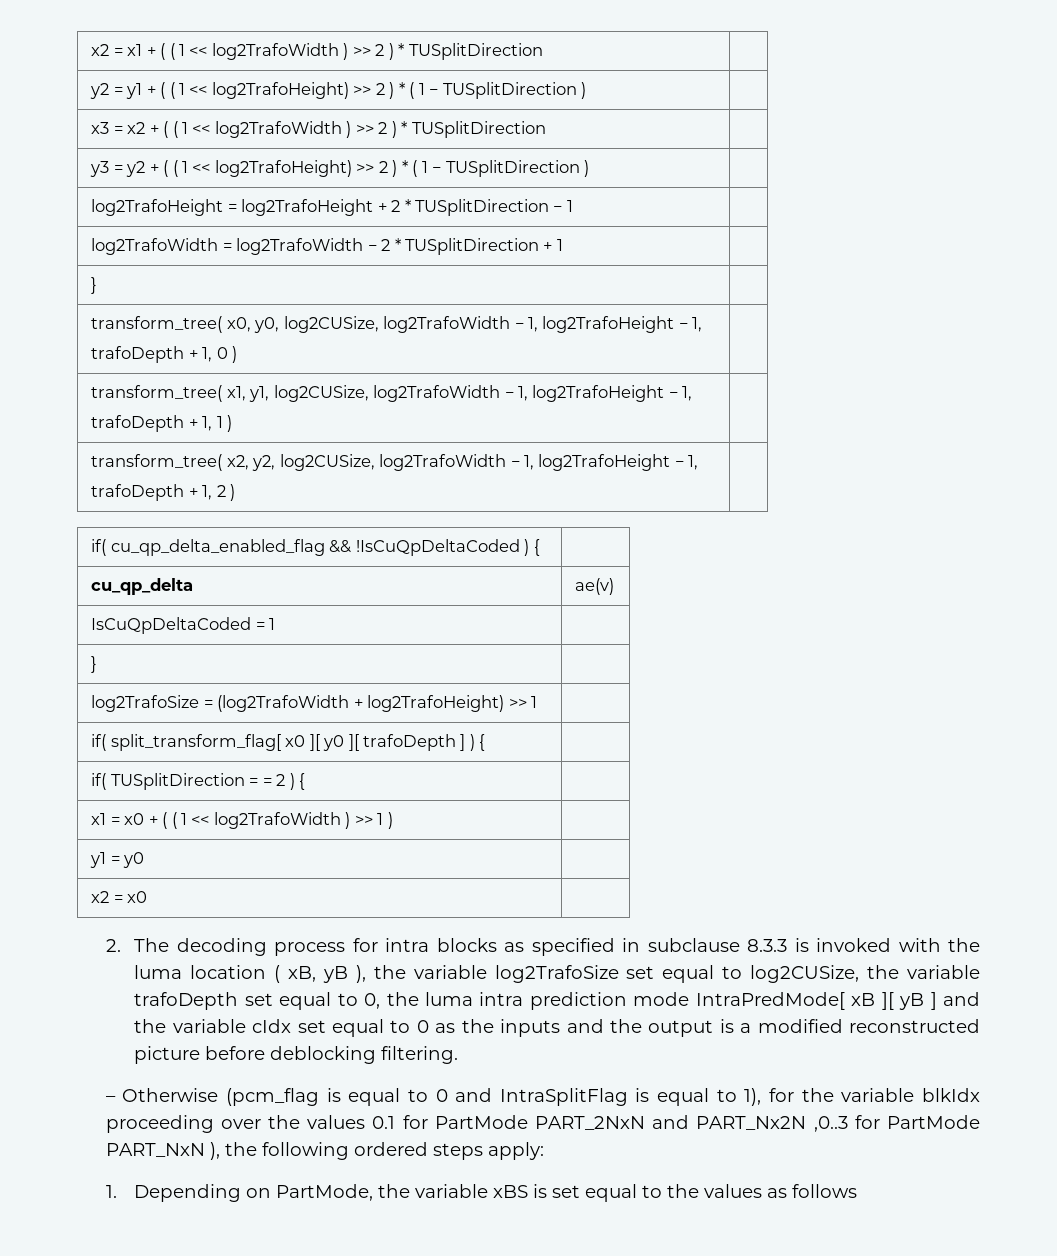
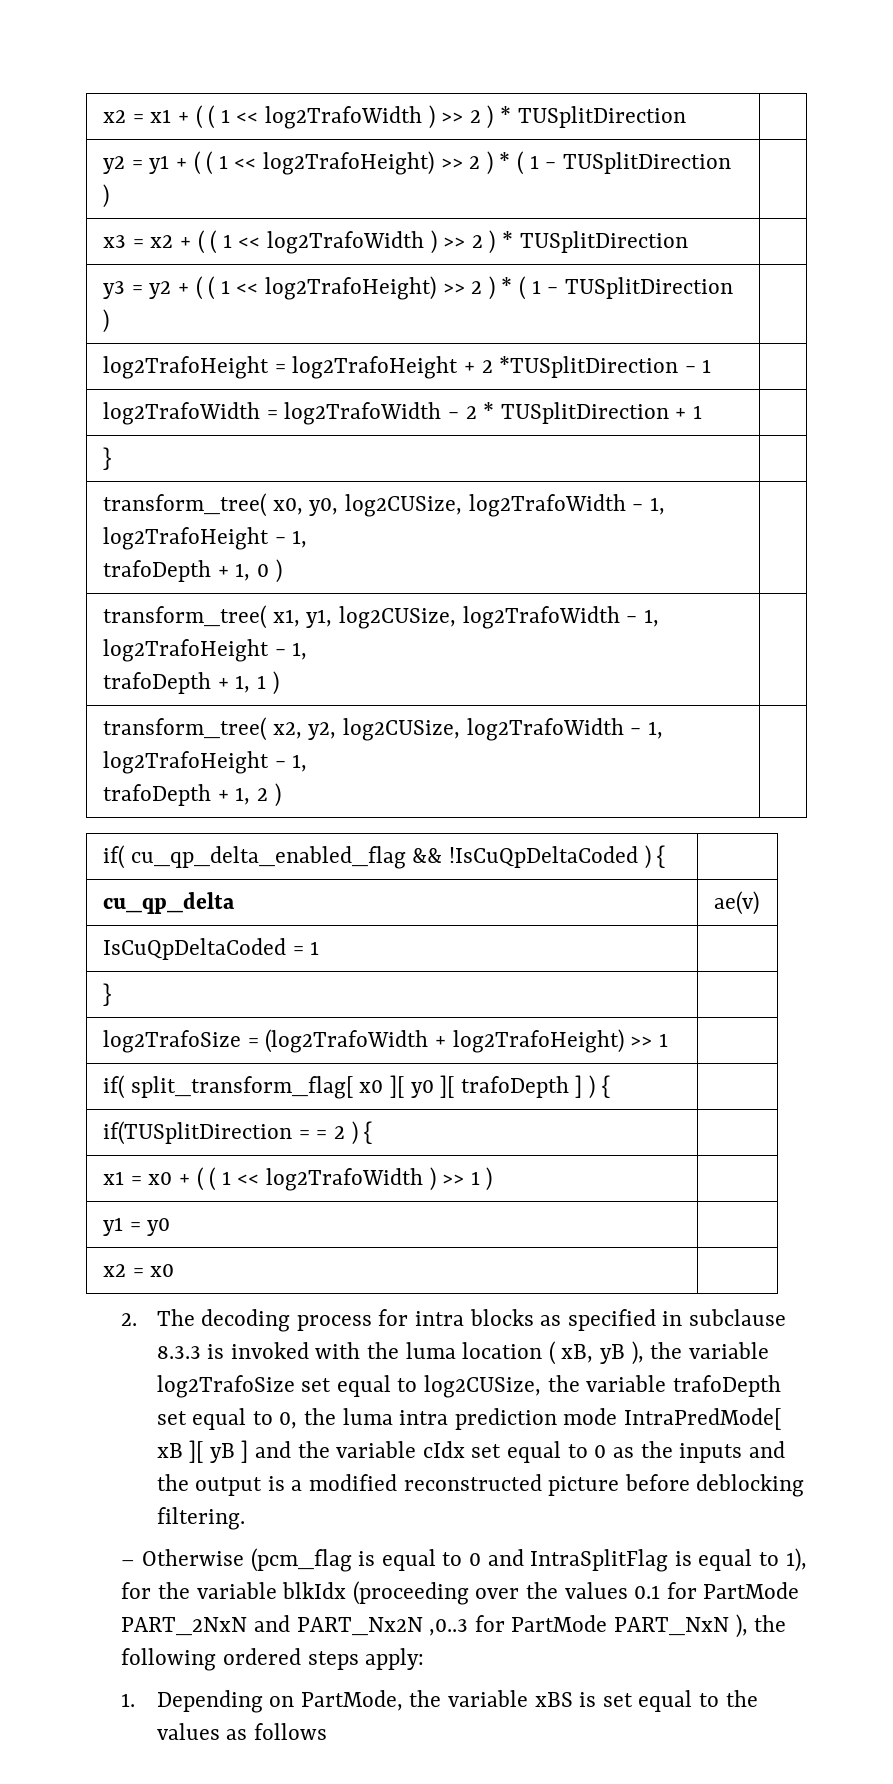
- log2TrafoHeight = log2TrafoHeight + 2 * TUSplitDirection − 1 |
+ log2TrafoHeight = log2TrafoHeight + 2 *TUSplitDirection − 1 |
- if( TUSplitDirection = = 2 ) { |
+ if(TUSplitDirection = = 2 ) { |
- – Otherwise (pcm_flag is equal to 0 and IntraSplitFlag is equal to 1), for the variable blkIdx proceeding over the values 0.1 for PartMode PART_2NxN and PART_Nx2N ,0..3 for PartMode PART_NxN ), the following ordered steps apply:
+ – Otherwise (pcm_flag is equal to 0 and IntraSplitFlag is equal to 1), for the variable blkIdx (proceeding over the values 0.1 for PartMode PART_2NxN and PART_Nx2N ,0..3 for PartMode PART_NxN ), the following ordered steps apply:

